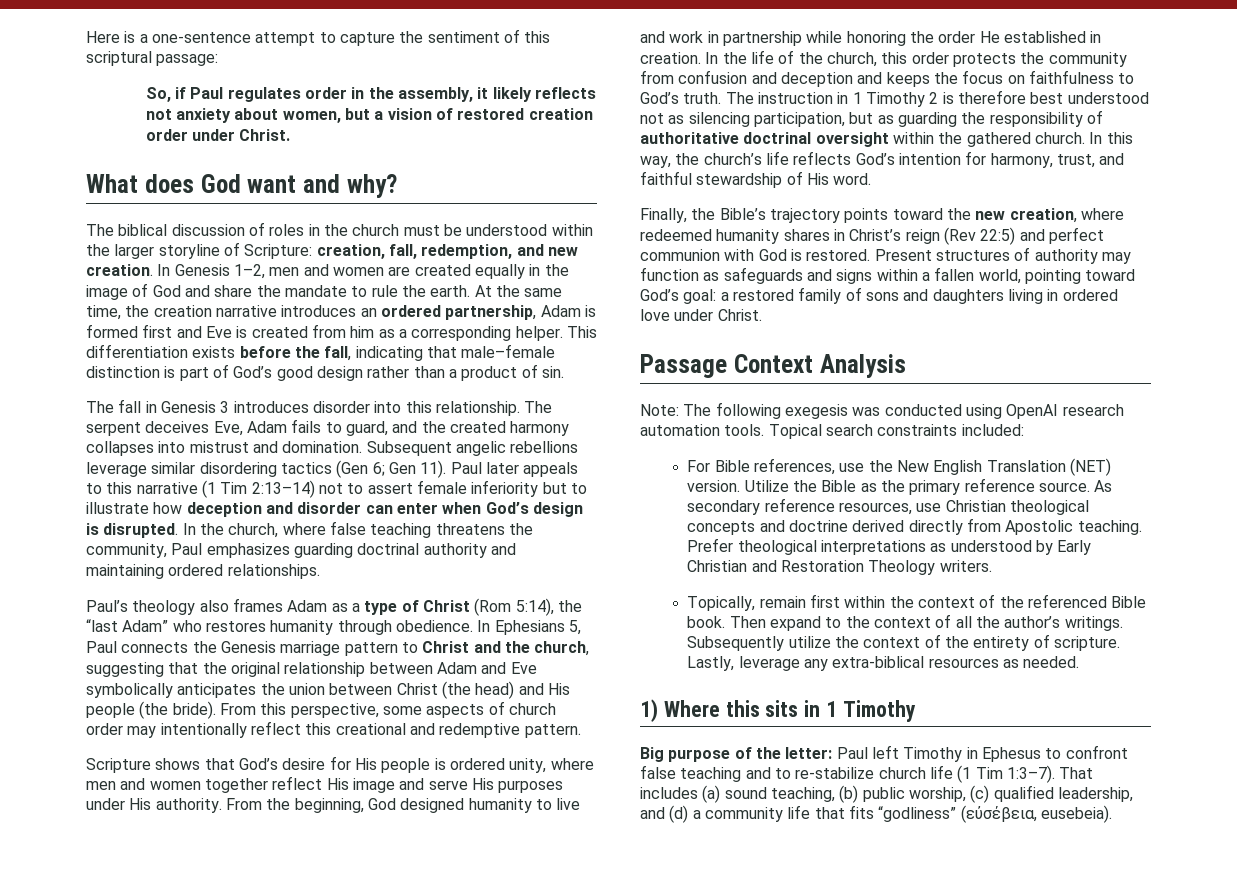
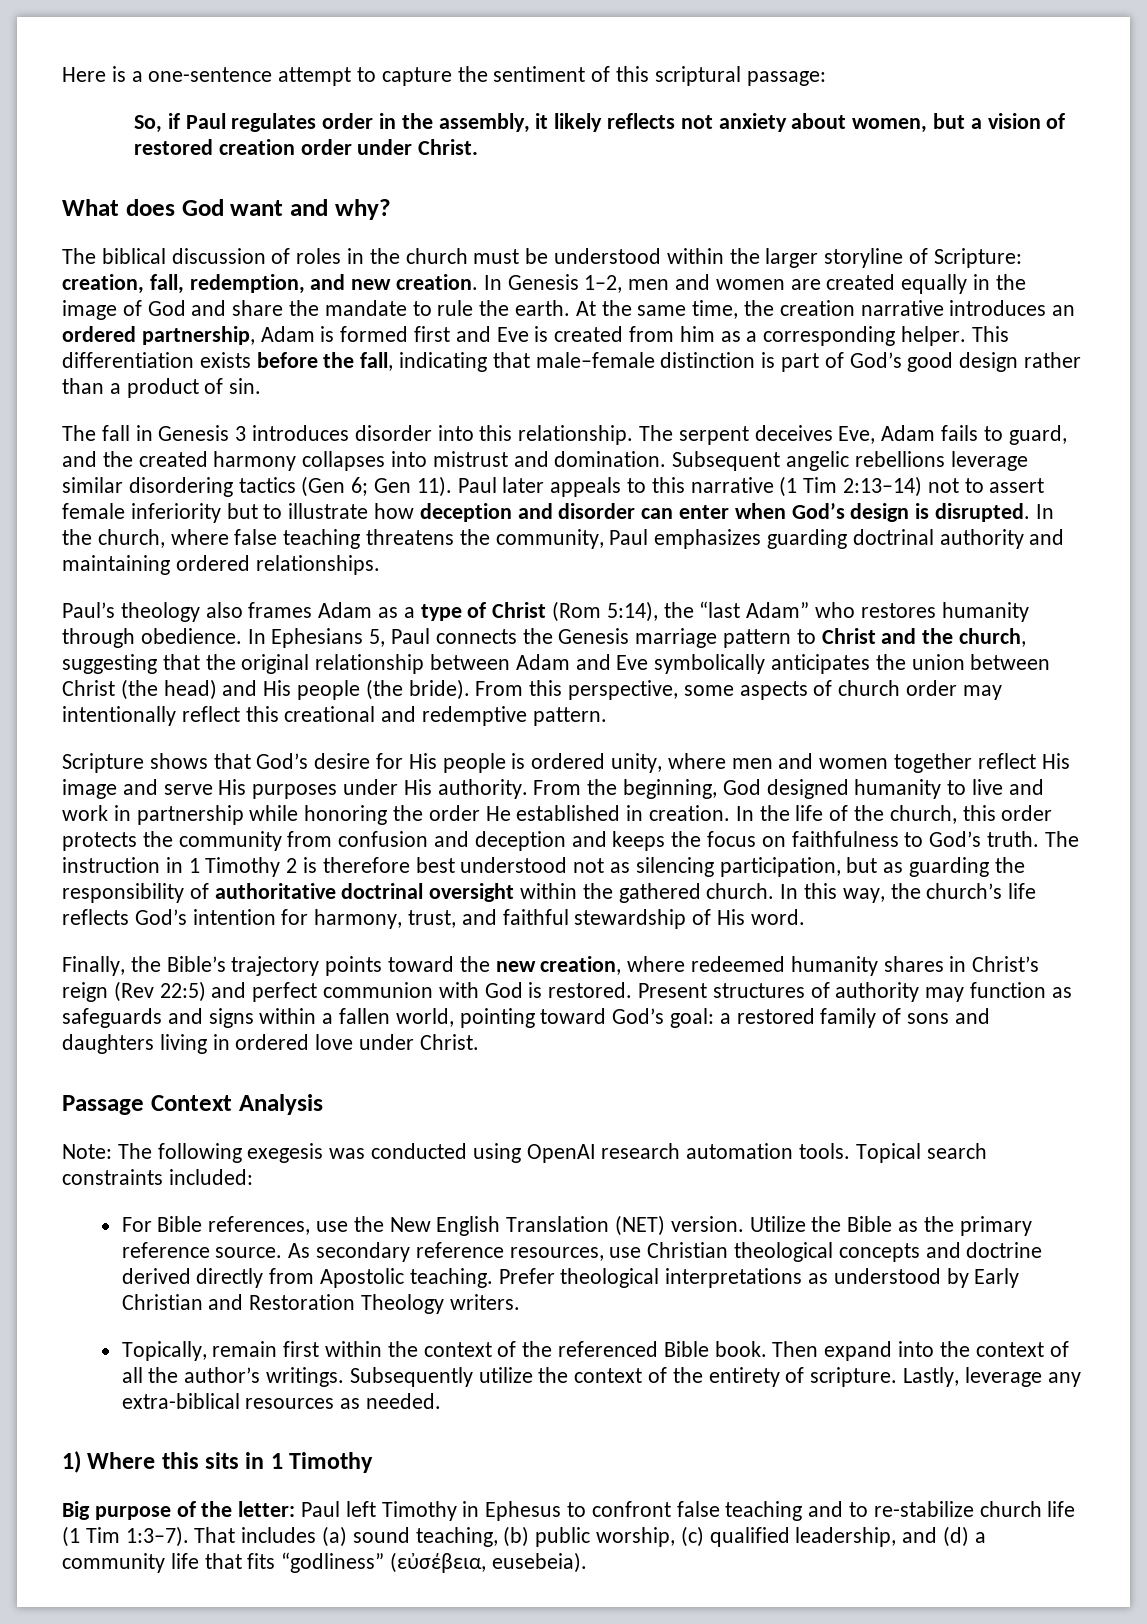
- Then expand to the context of all the author’s writings.
+ Then expand into the context of all the author’s writings.

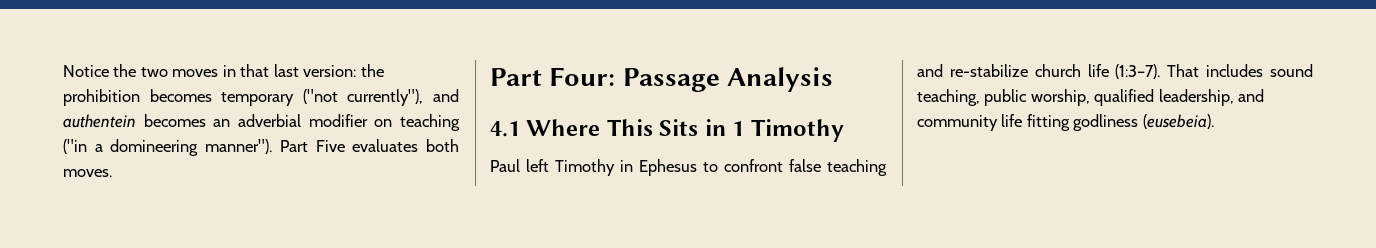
- Here is a one-sentence attempt to capture the sentiment of this scriptural passage:
- So, if Paul regulates order in the assembly, it likely reflects not anxiety about women, but a vision of restored creation order under Christ.
- What does God want and why?
- The biblical discussion of roles in the church must be understood within the larger storyline of Scripture: creation, fall, redemption, and new creation. In Genesis 1–2, men and women are created equally in the image of God and share the mandate to rule the earth. At the same time, the creation narrative introduces an ordered partnership, Adam is formed first and Eve is created from him as a corresponding helper. This differentiation exists before the fall, indicating that male–female distinction is part of God’s good design rather than a product of sin.
- The fall in Genesis 3 introduces disorder into this relationship. The serpent deceives Eve, Adam fails to guard, and the created harmony collapses into mistrust and domination. Subsequent angelic rebellions leverage similar disordering tactics (Gen 6; Gen 11). Paul later appeals to this narrative (1 Tim 2:13–14) not to assert female inferiority but to illustrate how deception and disorder can enter when God’s design is disrupted. In the church, where false teaching threatens the community, Paul emphasizes guarding doctrinal authority and maintaining ordered relationships.
- Paul’s theology also frames Adam as a type of Christ (Rom 5:14), the “last Adam” who restores humanity through obedience. In Ephesians 5, Paul connects the Genesis marriage pattern to Christ and the church, suggesting that the original relationship between Adam and Eve symbolically anticipates the union between Christ (the head) and His people (the bride). From this perspective, some aspects of church order may intentionally reflect this creational and redemptive pattern.
- Scripture shows that God’s desire for His people is ordered unity, where men and women together reflect His image and serve His purposes under His authority. From the beginning, God designed humanity to live and work in partnership while honoring the order He established in creation. In the life of the church, this order protects the community from confusion and deception and keeps the focus on faithfulness to God’s truth. The instruction in 1 Timothy 2 is therefore best understood not as silencing participation, but as guarding the responsibility of authoritative doctrinal oversight within the gathered church. In this way, the church’s life reflects God’s intention for harmony, trust, and faithful stewardship of His word.
- Finally, the Bible’s trajectory points toward the new creation, where redeemed humanity shares in Christ’s reign (Rev 22:5) and perfect communion with God is restored. Present structures of authority may function as safeguards and signs within a fallen world, pointing toward God’s goal: a restored family of sons and daughters living in ordered love under Christ.
- Passage Context Analysis
- Note: The following exegesis was conducted using OpenAI research automation tools. Topical search constraints included:
- For Bible references, use the New English Translation (NET) version. Utilize the Bible as the primary reference source. As secondary reference resources, use Christian theological concepts and doctrine derived directly from Apostolic teaching. Prefer theological interpretations as understood by Early Christian and Restoration Theology writers.
- Topically, remain first within the context of the referenced Bible book. Then expand into the context of all the author’s writings. Subsequently utilize the context of the entirety of scripture. Lastly, leverage any extra-biblical resources as needed.
- 1) Where this sits in 1 Timothy
- Big purpose of the letter: Paul left Timothy in Ephesus to confront false teaching and to re-stabilize church life (1 Tim 1:3–7).
+ Notice the two moves in that last version: the prohibition becomes temporary ("not currently"), and authentein becomes an adverbial modifier on teaching ("in a domineering manner"). Part Five evaluates both moves.
+ Part Four: Passage Analysis
+ 4.1 Where This Sits in 1 Timothy
+ Paul left Timothy in Ephesus to confront false teaching and re-stabilize church life (1:3–7).
- That includes (a) sound teaching, (b) public worship, (c) qualified leadership, and (d) a community life that fits “godliness” (εὐσέβεια, eusebeia).
+ That includes sound teaching, public worship, qualified leadership, and community life fitting godliness (eusebeia).

